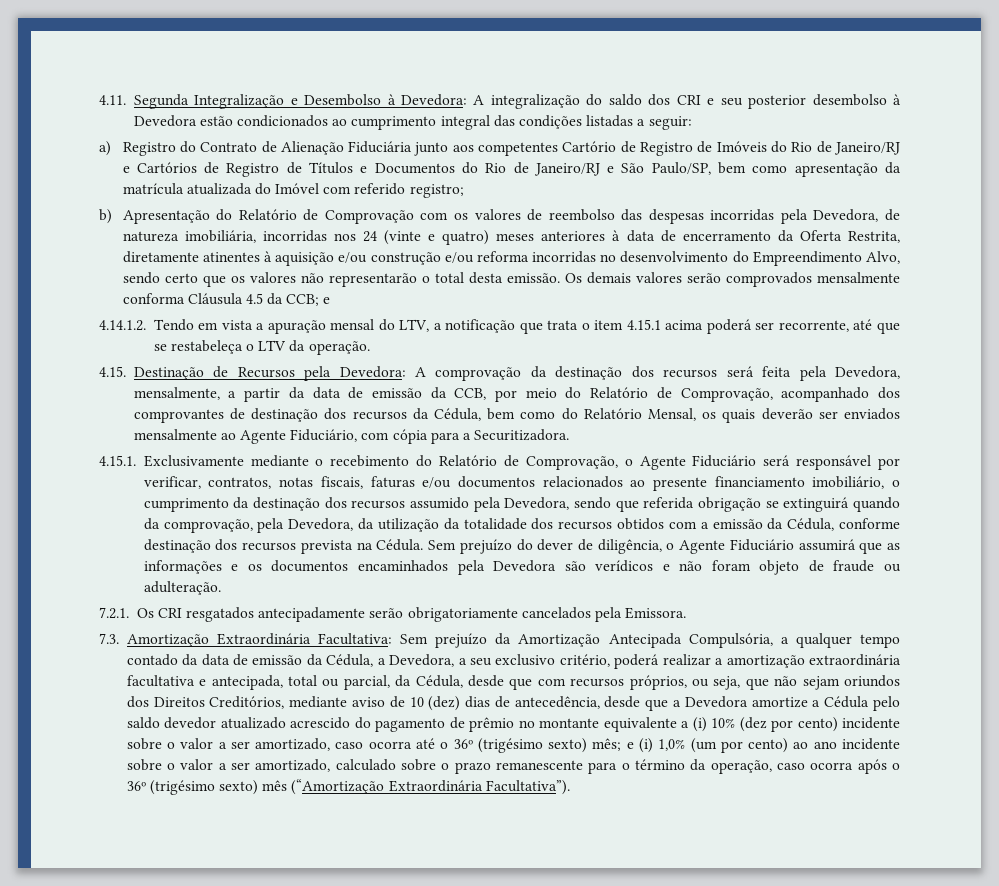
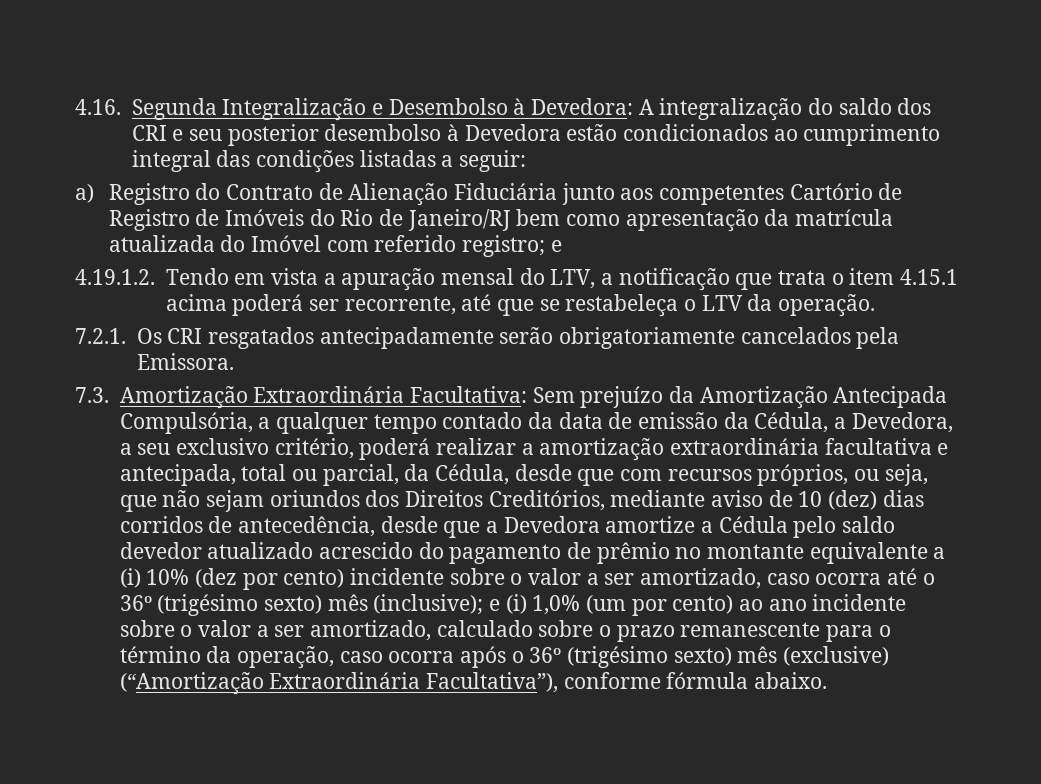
- 4.11. Segunda Integralização e Desembolso à Devedora: A integralização do saldo dos CRI e seu posterior desembolso à Devedora estão condicionados ao cumprimento integral das condições listadas a seguir:
+ 4.16. Segunda Integralização e Desembolso à Devedora: A integralização do saldo dos CRI e seu posterior desembolso à Devedora estão condicionados ao cumprimento integral das condições listadas a seguir:
- a) Registro do Contrato de Alienação Fiduciária junto aos competentes Cartório de Registro de Imóveis do Rio de Janeiro/RJ e Cartórios de Registro de Títulos e Documentos do Rio de Janeiro/RJ e São Paulo/SP, bem como apresentação da matrícula atualizada do Imóvel com referido registro;
- b) Apresentação do Relatório de Comprovação com os valores de reembolso das despesas incorridas pela Devedora, de natureza imobiliária, incorridas nos 24 (vinte e quatro) meses anteriores à data de encerramento da Oferta Restrita, diretamente atinentes à aquisição e/ou construção e/ou reforma incorridas no desenvolvimento do Empreendimento Alvo, sendo certo que os valores não representarão o total desta emissão. Os demais valores serão comprovados mensalmente conforma Cláusula 4.5 da CCB; e
+ a) Registro do Contrato de Alienação Fiduciária junto aos competentes Cartório de Registro de Imóveis do Rio de Janeiro/RJ bem como apresentação da matrícula atualizada do Imóvel com referido registro; e
- 4.14.1.2. Tendo em vista a apuração mensal do LTV, a notificação que trata o item 4.15.1 acima poderá ser recorrente, até que se restabeleça o LTV da operação.
+ 4.19.1.2. Tendo em vista a apuração mensal do LTV, a notificação que trata o item 4.15.1 acima poderá ser recorrente, até que se restabeleça o LTV da operação.
- 4.15. Destinação de Recursos pela Devedora: A comprovação da destinação dos recursos será feita pela Devedora, mensalmente, a partir da data de emissão da CCB, por meio do Relatório de Comprovação, acompanhado dos comprovantes de destinação dos recursos da Cédula, bem como do Relatório Mensal, os quais deverão ser enviados mensalmente ao Agente Fiduciário, com cópia para a Securitizadora.
- 4.15.1. Exclusivamente mediante o recebimento do Relatório de Comprovação, o Agente Fiduciário será responsável por verificar, contratos, notas fiscais, faturas e/ou documentos relacionados ao presente financiamento imobiliário, o cumprimento da destinação dos recursos assumido pela Devedora, sendo que referida obrigação se extinguirá quando da comprovação, pela Devedora, da utilização da totalidade dos recursos obtidos com a emissão da Cédula, conforme destinação dos recursos prevista na Cédula. Sem prejuízo do dever de diligência, o Agente Fiduciário assumirá que as informações e os documentos encaminhados pela Devedora são verídicos e não foram objeto de fraude ou adulteração.
- Sem prejuízo da Amortização Antecipada Compulsória, a qualquer tempo contado da data de emissão da Cédula, a Devedora, a seu exclusivo critério, poderá realizar a amortização extraordinária facultativa e antecipada, total ou parcial, da Cédula, desde que com recursos próprios, ou seja, que não sejam oriundos dos Direitos Creditórios, mediante aviso de 10 (dez) dias de antecedência, desde que a Devedora amortize a Cédula pelo saldo devedor atualizado acrescido do pagamento de prêmio no montante equivalente a (i) 10% (dez por cento) incidente sobre o valor a ser amortizado, caso ocorra até o 36º (trigésimo sexto) mês;
+ Sem prejuízo da Amortização Antecipada Compulsória, a qualquer tempo contado da data de emissão da Cédula, a Devedora, a seu exclusivo critério, poderá realizar a amortização extraordinária facultativa e antecipada, total ou parcial, da Cédula, desde que com recursos próprios, ou seja, que não sejam oriundos dos Direitos Creditórios, mediante aviso de 10 (dez) dias corridos de antecedência, desde que a Devedora amortize a Cédula pelo saldo devedor atualizado acrescido do pagamento de prêmio no montante equivalente a (i) 10% (dez por cento) incidente sobre o valor a ser amortizado, caso ocorra até o 36º (trigésimo sexto) mês (inclusive);
- e (i) 1,0% (um por cento) ao ano incidente sobre o valor a ser amortizado, calculado sobre o prazo remanescente para o término da operação, caso ocorra após o 36º (trigésimo sexto) mês (“Amortização Extraordinária Facultativa”).
+ e (i) 1,0% (um por cento) ao ano incidente sobre o valor a ser amortizado, calculado sobre o prazo remanescente para o término da operação, caso ocorra após o 36º (trigésimo sexto) mês (exclusive) (“Amortização Extraordinária Facultativa”), conforme fórmula abaixo.

